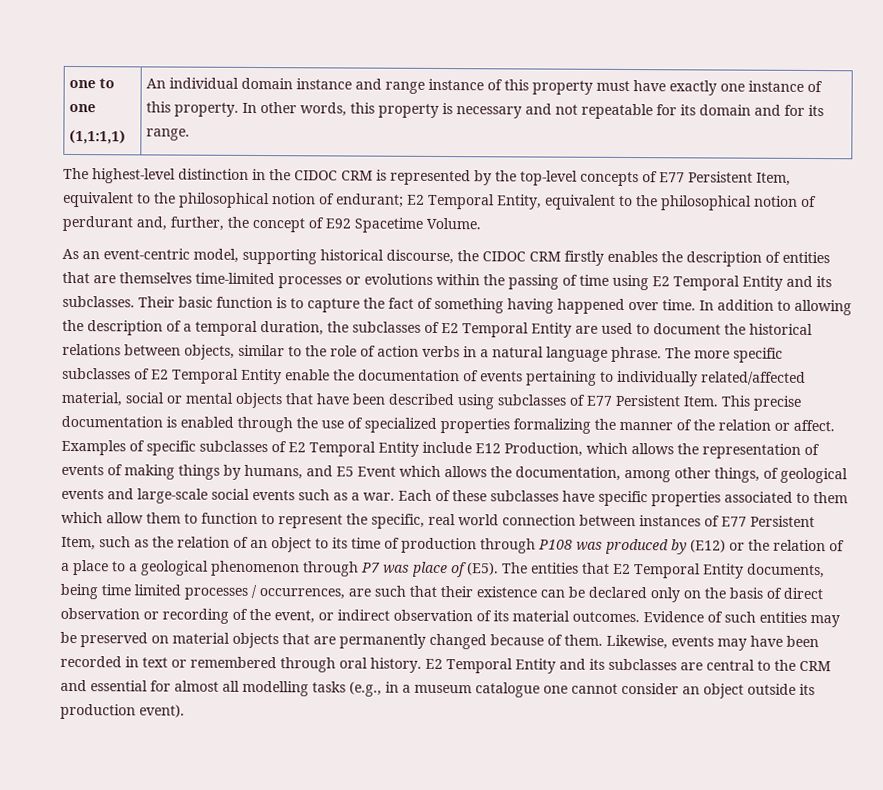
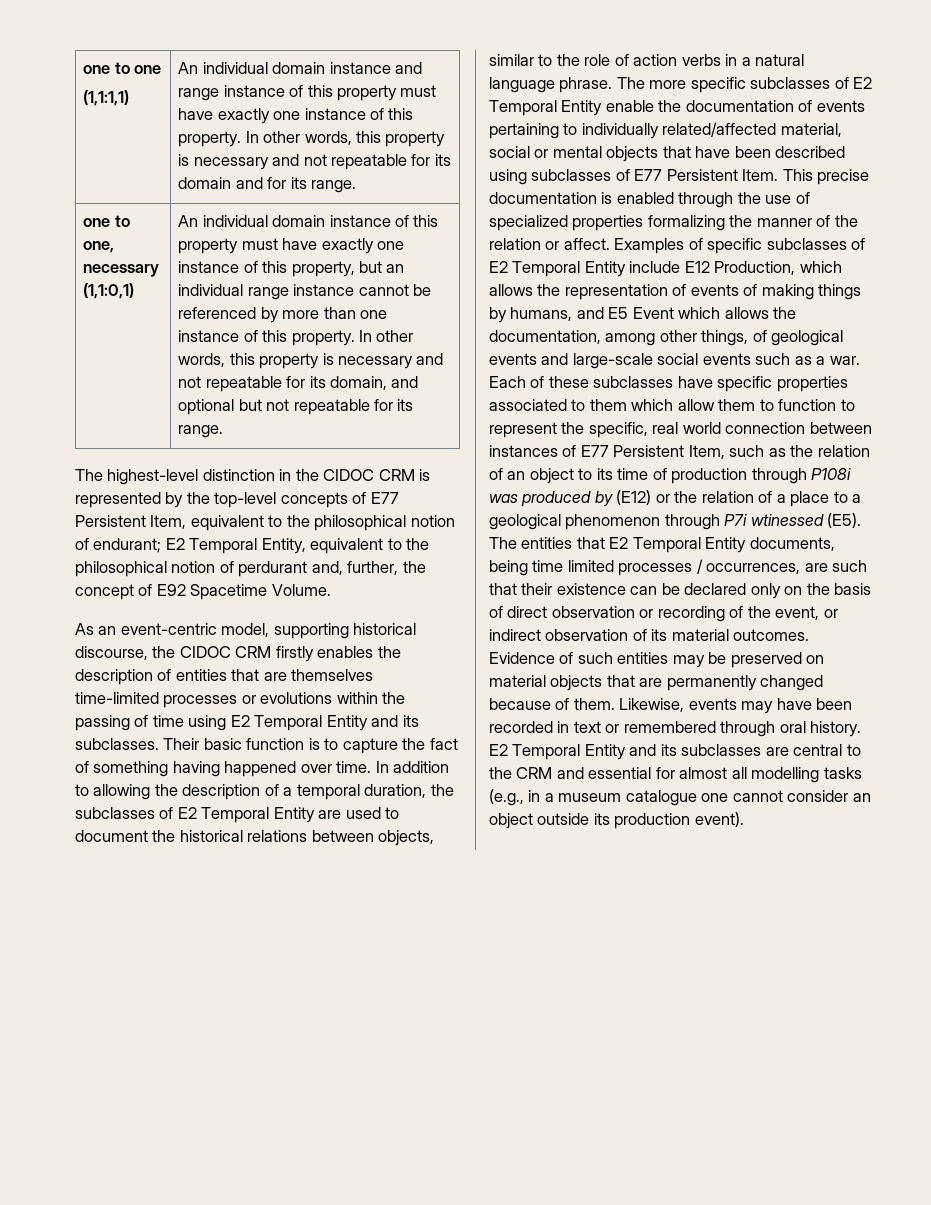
+ one to one, necessary (1,1:0,1) | An individual domain instance of this property must have exactly one instance of this property, but an individual range instance cannot be referenced by more than one instance of this property. In other words, this property is necessary and not repeatable for its domain, and optional but not repeatable for its range.
- Each of these subclasses have specific properties associated to them which allow them to function to represent the specific, real world connection between instances of E77 Persistent Item, such as the relation of an object to its time of production through P108 was produced by (E12) or the relation of a place to a geological phenomenon through P7 was place of (E5). The entities that E2 Temporal Entity documents, being time limited processes / occurrences, are such that their existence can be declared only on the basis of direct observation or recording of the event, or indirect observation of its material outcomes.
+ Each of these subclasses have specific properties associated to them which allow them to function to represent the specific, real world connection between instances of E77 Persistent Item, such as the relation of an object to its time of production through P108i was produced by (E12) or the relation of a place to a geological phenomenon through P7i wtinessed (E5). The entities that E2 Temporal Entity documents, being time limited processes / occurrences, are such that their existence can be declared only on the basis of direct observation or recording of the event, or indirect observation of its material outcomes.

